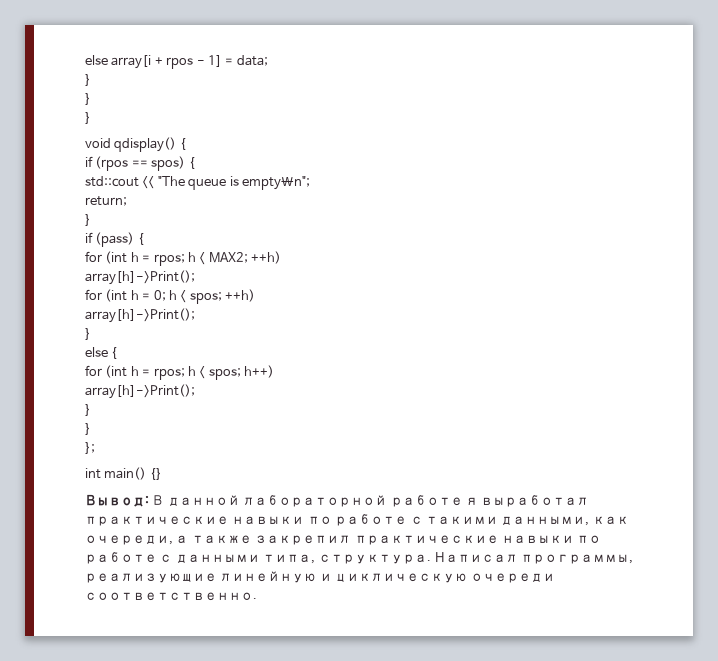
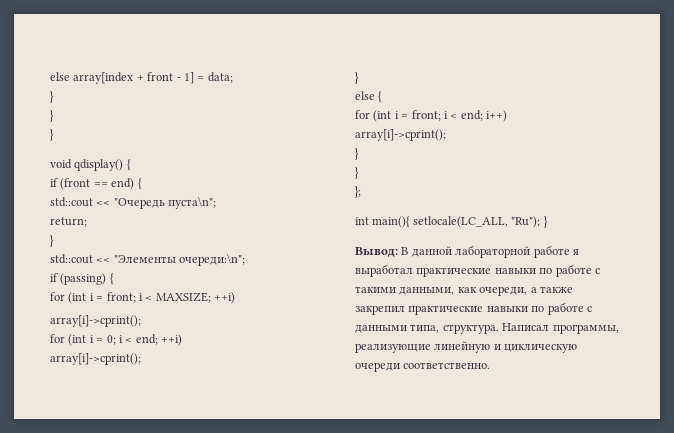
- else array[i + rpos - 1] = data;
+ else array[index + front - 1] = data;
- if (rpos == spos) {
+ if (front == end) {
- std::cout << "The queue is empty\n";
+ std::cout << "Очередь пуста\n";
  return;
  }
- if (pass) {
- for (int h = rpos; h < MAX2; ++h)
- array[h]->Print();
- for (int h = 0; h < spos; ++h)
- array[h]->Print();
+ std::cout << "Элементы очереди:\n";
+ if (passing) {
+ for (int i = front; i < MAXSIZE; ++i)
+ array[i]->cprint();
+ for (int i = 0; i < end; ++i)
+ array[i]->cprint();
- for (int h = rpos; h < spos; h++)
- array[h]->Print();
+ for (int i = front; i < end; i++)
+ array[i]->cprint();
- int main() {}
+ int main(){ setlocale(LC_ALL, "Ru"); }

